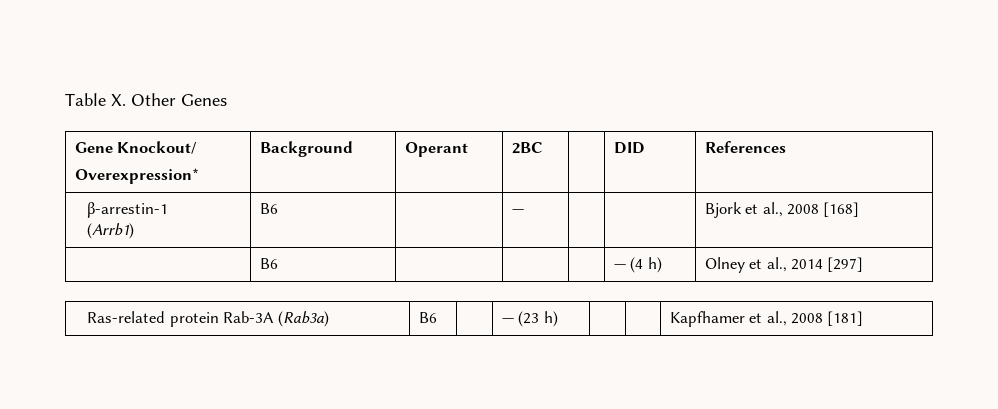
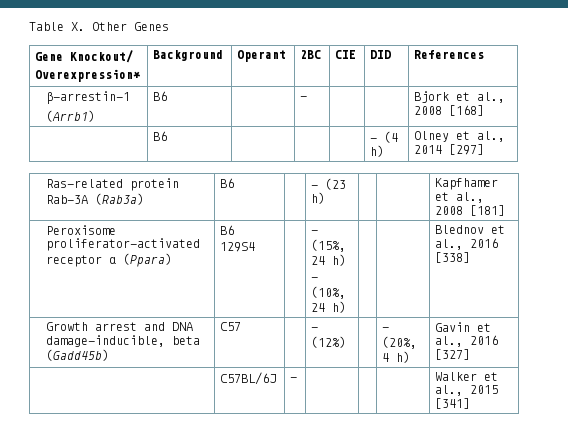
  Gene Knockout/
- Overexpression* | Background | Operant | 2BC | | DID | References
+ Overexpression* | Background | Operant | 2BC | CIE | DID | References
+ Peroxisome proliferator-activated receptor α (Ppara) | B6
+ 129S4 | | — (15%, 24 h)
+ — (10%, 24 h) | | | Blednov et al., 2016 [338]
+ Growth arrest and DNA damage-inducible, beta (Gadd45b) | C57 | | — (12%) | | — (20%, 4 h) | Gavin et al., 2016 [327]
+ | C57BL/6J | — | | | | Walker et al., 2015 [341]

